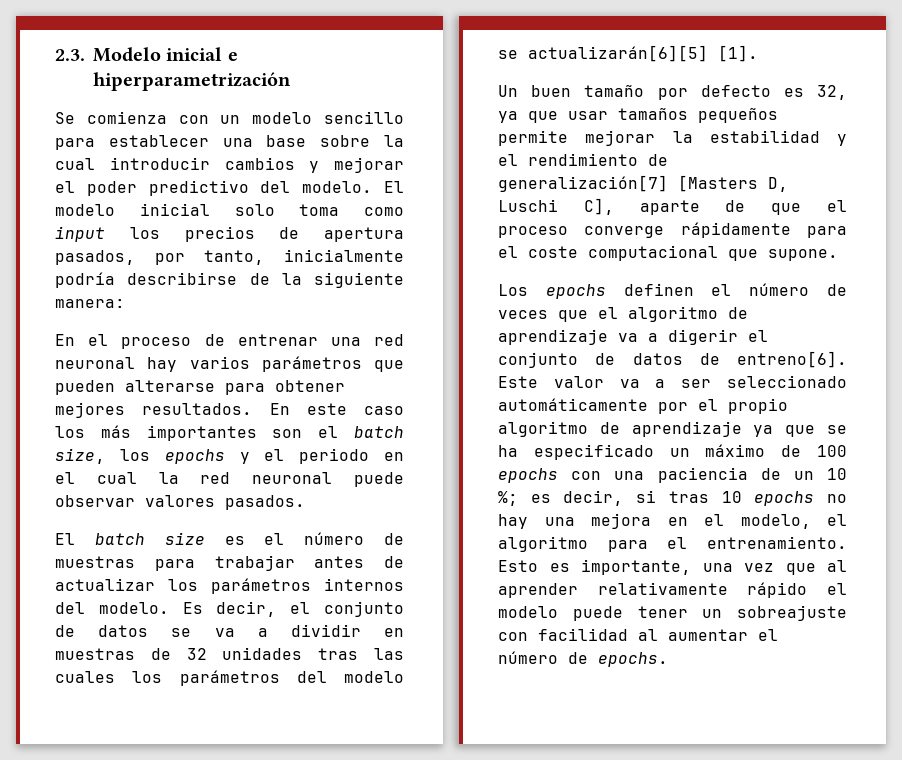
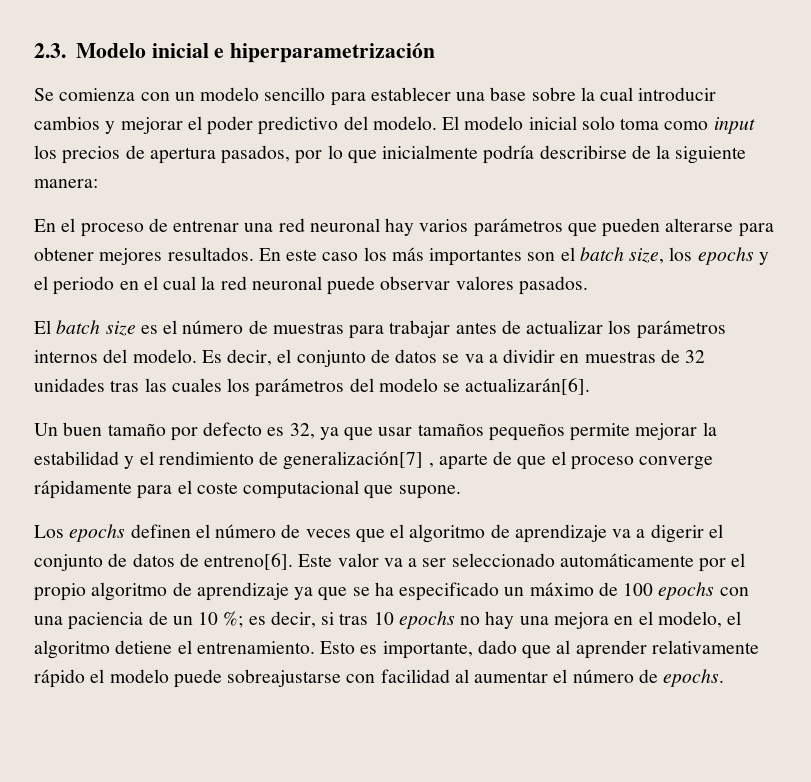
- El modelo inicial solo toma como input los precios de apertura pasados, por tanto, inicialmente podría describirse de la siguiente manera:
+ El modelo inicial solo toma como input los precios de apertura pasados, por lo que inicialmente podría describirse de la siguiente manera:
- Es decir, el conjunto de datos se va a dividir en muestras de 32 unidades tras las cuales los parámetros del modelo se actualizarán[6][5] [1].
+ Es decir, el conjunto de datos se va a dividir en muestras de 32 unidades tras las cuales los parámetros del modelo se actualizarán[6].
- Un buen tamaño por defecto es 32, ya que usar tamaños pequeños permite mejorar la estabilidad y el rendimiento de generalización[7] [Masters D, Luschi C], aparte de que el proceso converge rápidamente para el coste computacional que supone.
+ Un buen tamaño por defecto es 32, ya que usar tamaños pequeños permite mejorar la estabilidad y el rendimiento de generalización[7] , aparte de que el proceso converge rápidamente para el coste computacional que supone.
- Este valor va a ser seleccionado automáticamente por el propio algoritmo de aprendizaje ya que se ha especificado un máximo de 100 epochs con una paciencia de un 10 %; es decir, si tras 10 epochs no hay una mejora en el modelo, el algoritmo para el entrenamiento.
+ Este valor va a ser seleccionado automáticamente por el propio algoritmo de aprendizaje ya que se ha especificado un máximo de 100 epochs con una paciencia de un 10 %; es decir, si tras 10 epochs no hay una mejora en el modelo, el algoritmo detiene el entrenamiento.
- Esto es importante, una vez que al aprender relativamente rápido el modelo puede tener un sobreajuste con facilidad al aumentar el número de epochs.
+ Esto es importante, dado que al aprender relativamente rápido el modelo puede sobreajustarse con facilidad al aumentar el número de epochs.

